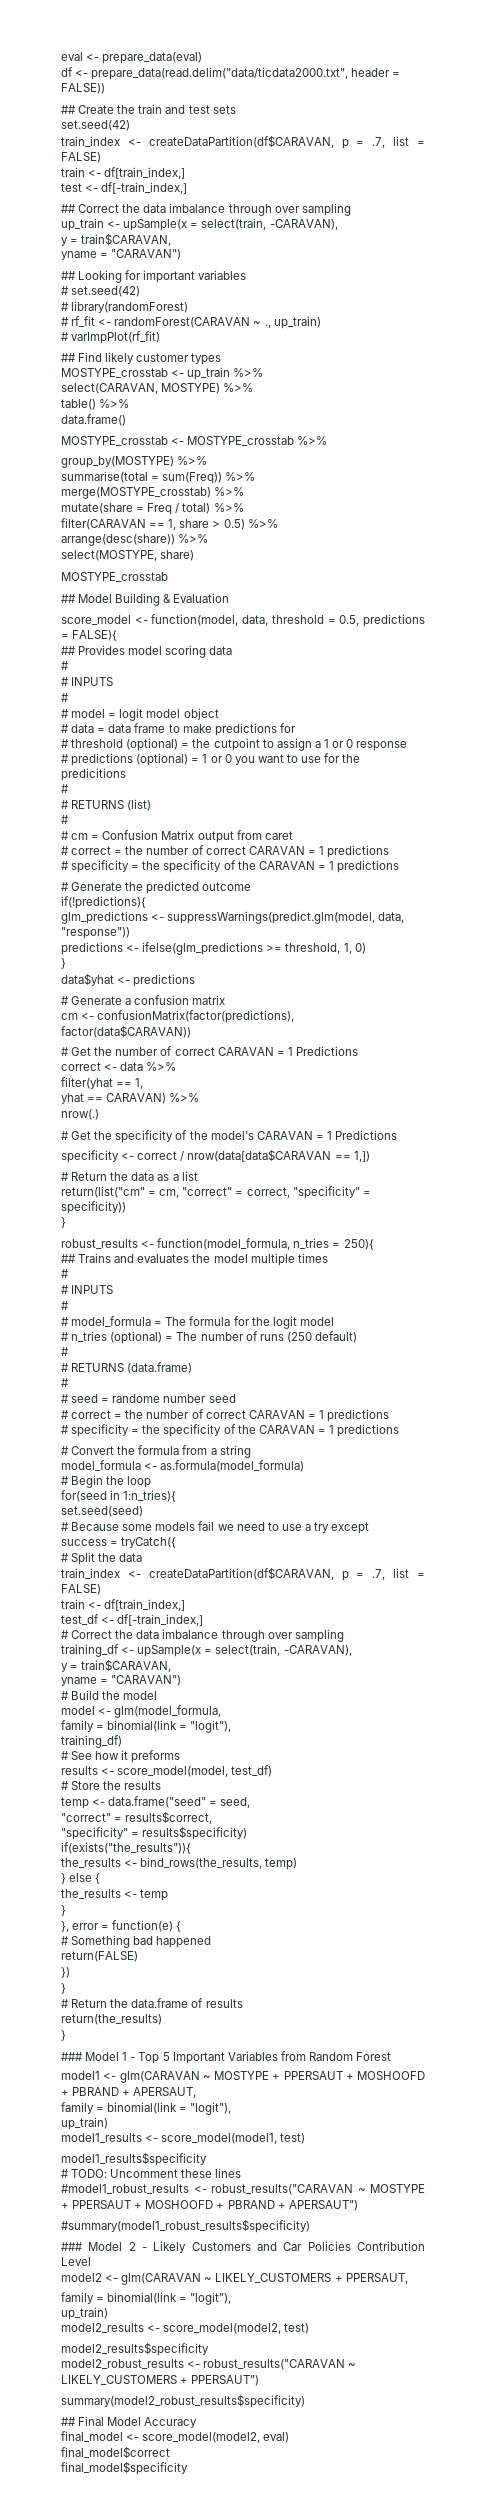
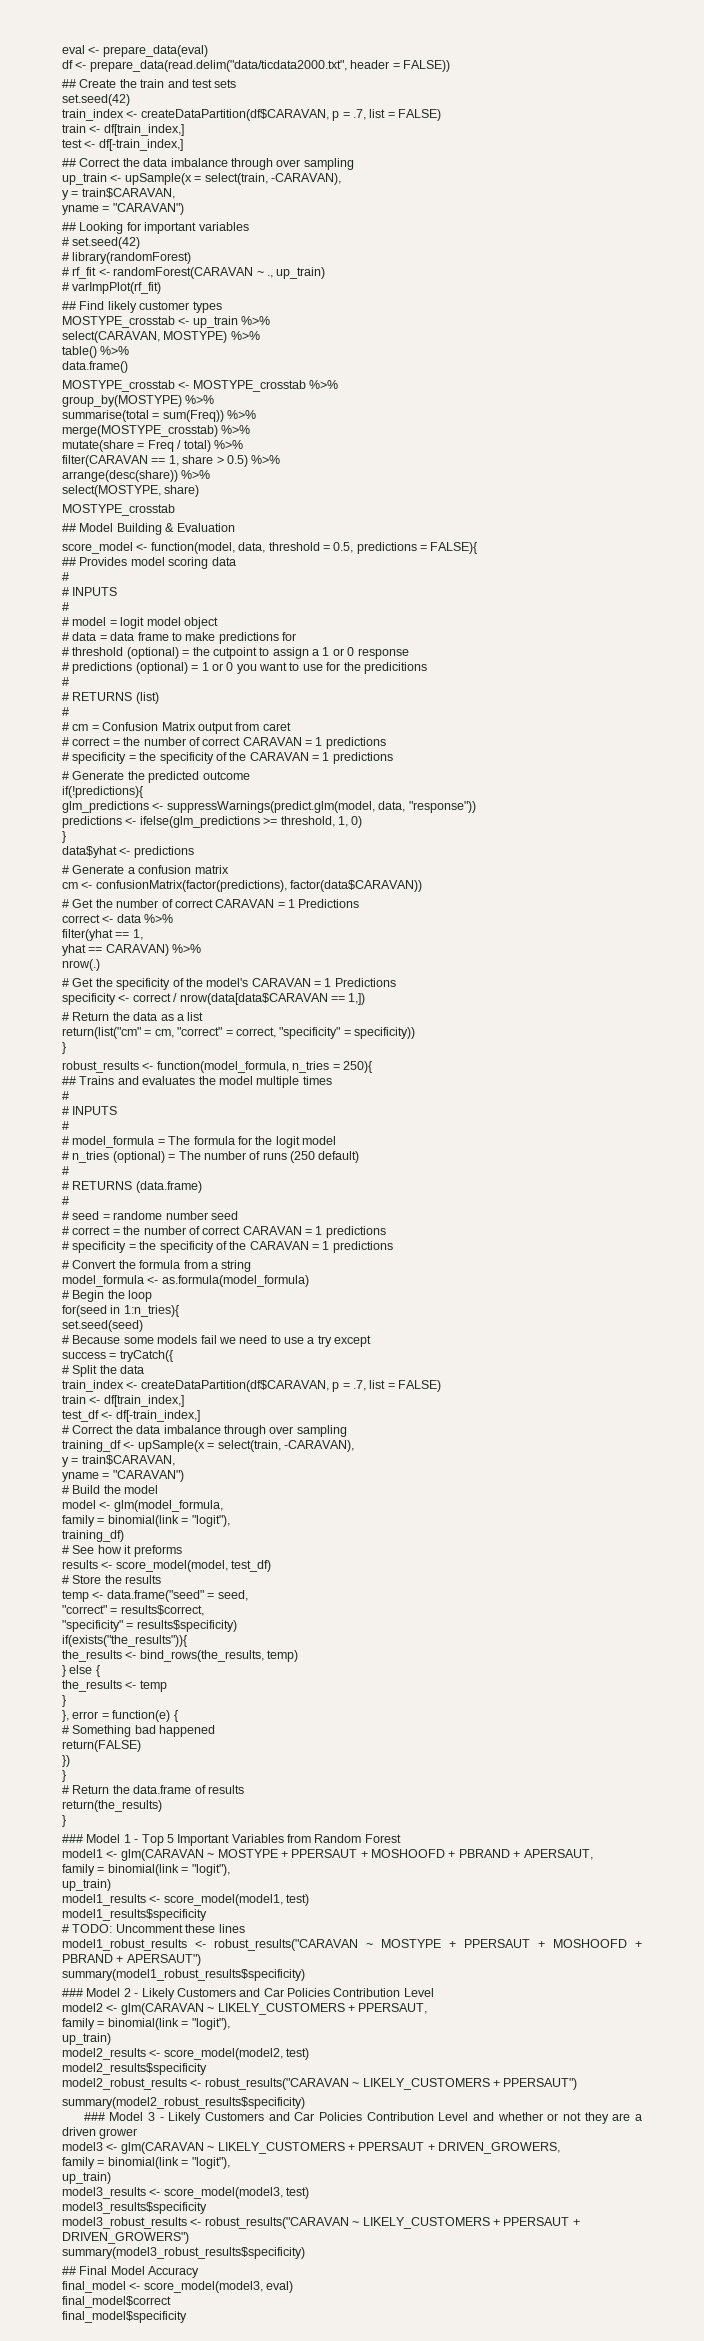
- #model1_robust_results <- robust_results("CARAVAN ~ MOSTYPE + PPERSAUT + MOSHOOFD + PBRAND + APERSAUT")
+ model1_robust_results <- robust_results("CARAVAN ~ MOSTYPE + PPERSAUT + MOSHOOFD + PBRAND + APERSAUT")
- #summary(model1_robust_results$specificity)
+ summary(model1_robust_results$specificity)
+ ### Model 3 - Likely Customers and Car Policies Contribution Level and whether or not they are a driven grower
+ model3 <- glm(CARAVAN ~ LIKELY_CUSTOMERS + PPERSAUT + DRIVEN_GROWERS,
+ family = binomial(link = "logit"),
+ up_train)
+ model3_results <- score_model(model3, test)
+ model3_results$specificity
+ model3_robust_results <- robust_results("CARAVAN ~ LIKELY_CUSTOMERS + PPERSAUT + DRIVEN_GROWERS")
+ summary(model3_robust_results$specificity)
- final_model <- score_model(model2, eval)
+ final_model <- score_model(model3, eval)

